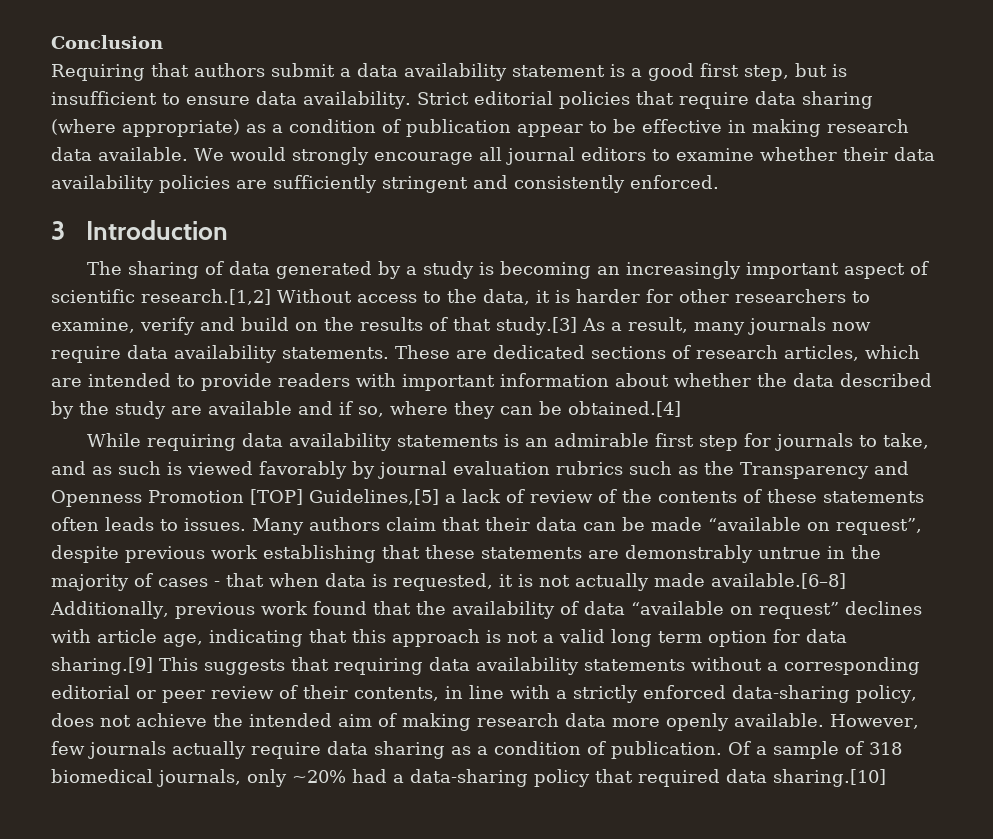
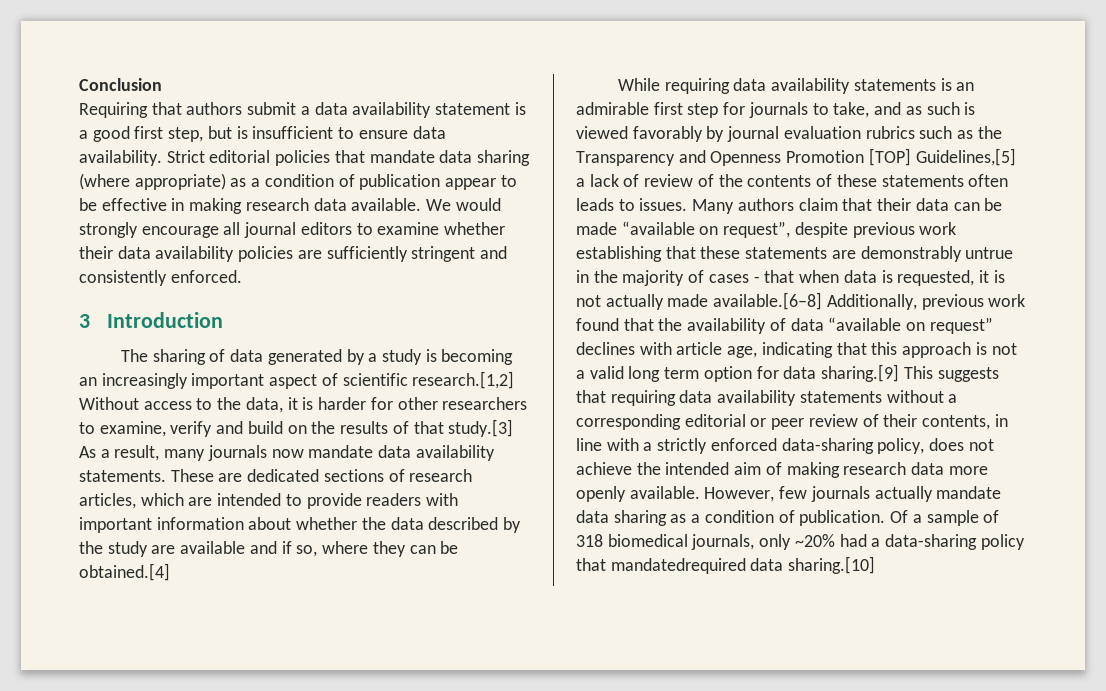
- Strict editorial policies that require data sharing (where appropriate) as a condition of publication appear to be effective in making research data available.
+ Strict editorial policies that mandate data sharing (where appropriate) as a condition of publication appear to be effective in making research data available.
- The sharing of data generated by a study is becoming an increasingly important aspect of scientific research.[1,2] Without access to the data, it is harder for other researchers to examine, verify and build on the results of that study.[3] As a result, many journals now require data availability statements.
+ The sharing of data generated by a study is becoming an increasingly important aspect of scientific research.[1,2] Without access to the data, it is harder for other researchers to examine, verify and build on the results of that study.[3] As a result, many journals now mandate data availability statements.
- However, few journals actually require data sharing as a condition of publication.
+ However, few journals actually mandate data sharing as a condition of publication.
- Of a sample of 318 biomedical journals, only ~20% had a data-sharing policy that required data sharing.[10]
+ Of a sample of 318 biomedical journals, only ~20% had a data-sharing policy that mandatedrequired data sharing.[10]

